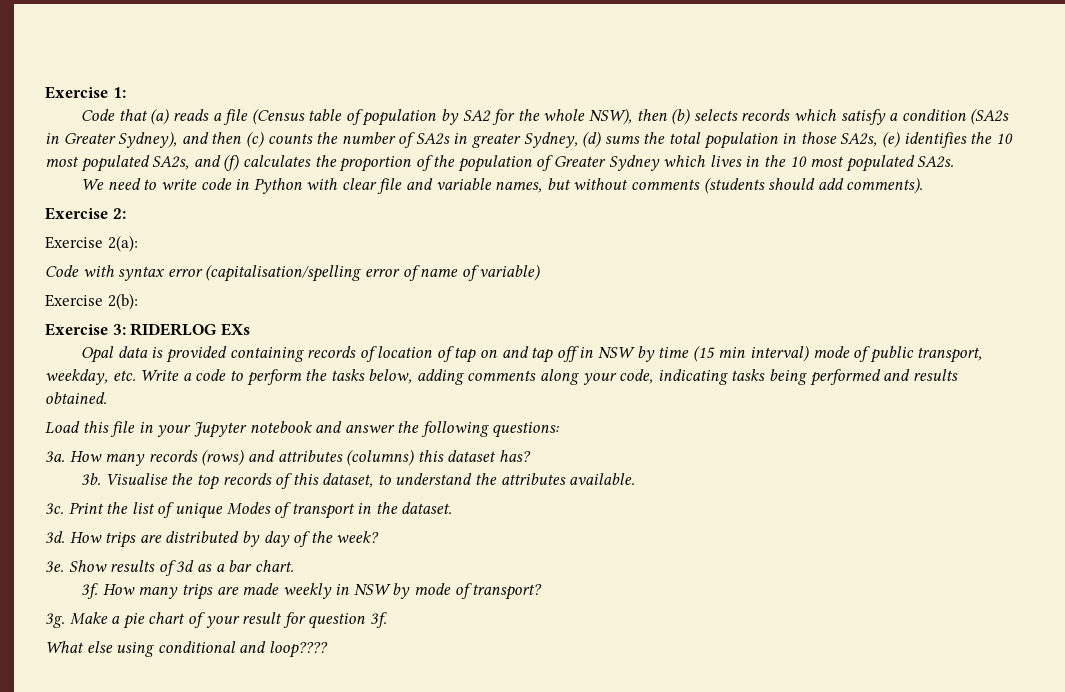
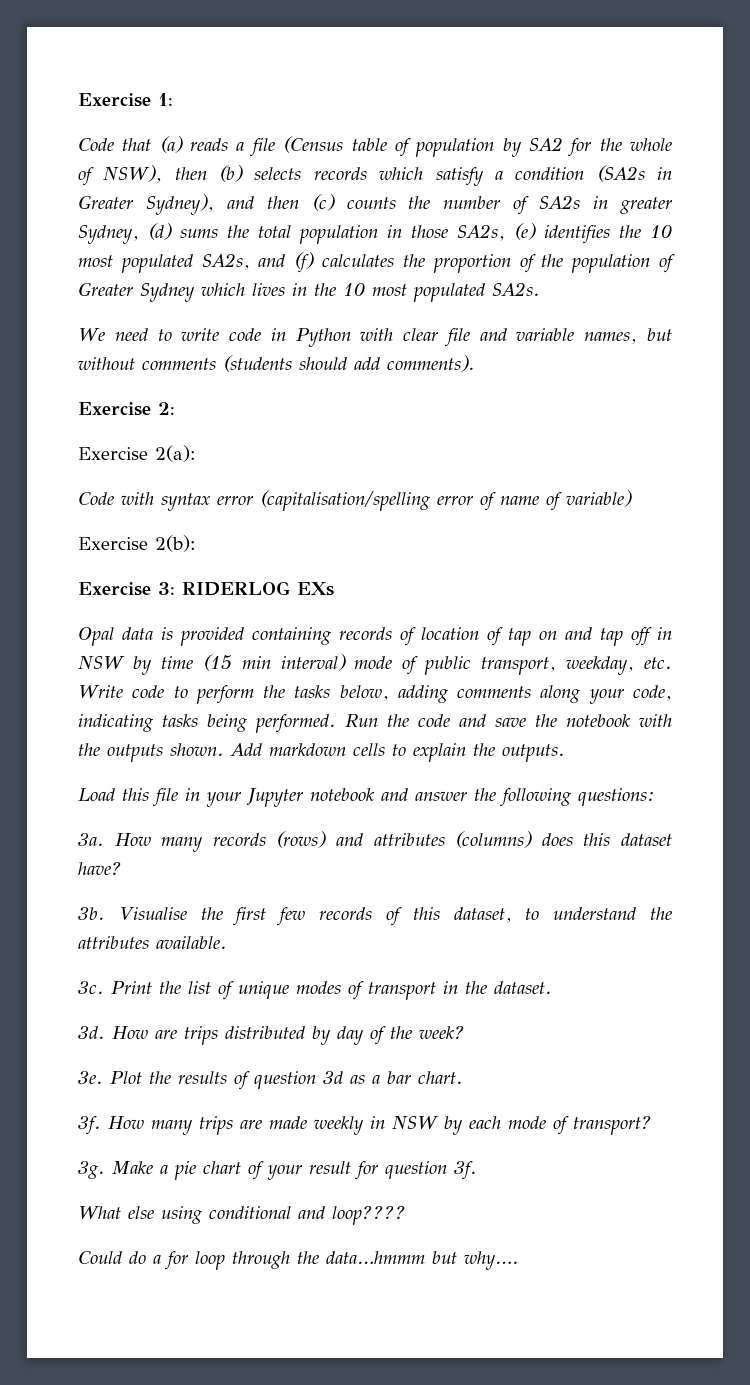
- Code that (a) reads a file (Census table of population by SA2 for the whole NSW), then (b) selects records which satisfy a condition (SA2s in Greater Sydney), and then (c) counts the number of SA2s in greater Sydney, (d) sums the total population in those SA2s, (e) identifies the 10 most populated SA2s, and (f) calculates the proportion of the population of Greater Sydney which lives in the 10 most populated SA2s.
+ Code that (a) reads a file (Census table of population by SA2 for the whole of NSW), then (b) selects records which satisfy a condition (SA2s in Greater Sydney), and then (c) counts the number of SA2s in greater Sydney, (d) sums the total population in those SA2s, (e) identifies the 10 most populated SA2s, and (f) calculates the proportion of the population of Greater Sydney which lives in the 10 most populated SA2s.
- Opal data is provided containing records of location of tap on and tap off in NSW by time (15 min interval) mode of public transport, weekday, etc. Write a code to perform the tasks below, adding comments along your code, indicating tasks being performed and results obtained.
+ Opal data is provided containing records of location of tap on and tap off in NSW by time (15 min interval) mode of public transport, weekday, etc. Write code to perform the tasks below, adding comments along your code, indicating tasks being performed. Run the code and save the notebook with the outputs shown. Add markdown cells to explain the outputs.
- How many records (rows) and attributes (columns) this dataset has?
+ How many records (rows) and attributes (columns) does this dataset have?
- Visualise the top records of this dataset, to understand the attributes available.
+ Visualise the first few records of this dataset, to understand the attributes available.
- Print the list of unique Modes of transport in the dataset.
+ Print the list of unique modes of transport in the dataset.
- How trips are distributed by day of the week?
+ How are trips distributed by day of the week?
- Show results of 3d as a bar chart.
+ Plot the results of question 3d as a bar chart.
- How many trips are made weekly in NSW by mode of transport?
+ How many trips are made weekly in NSW by each mode of transport?
+ Could do a for loop through the data…hmmm but why….

